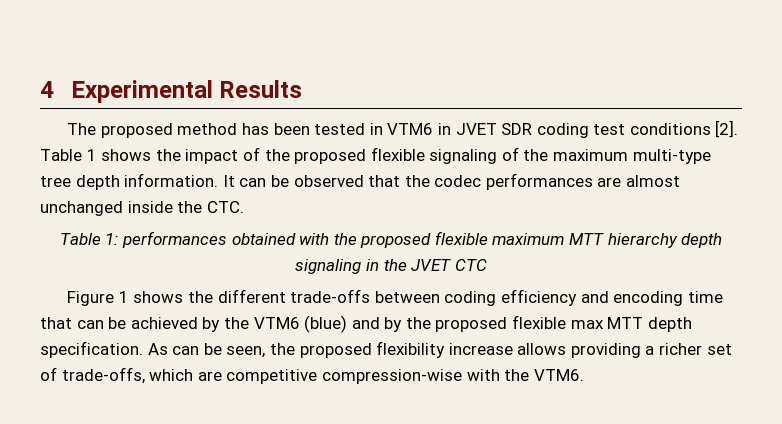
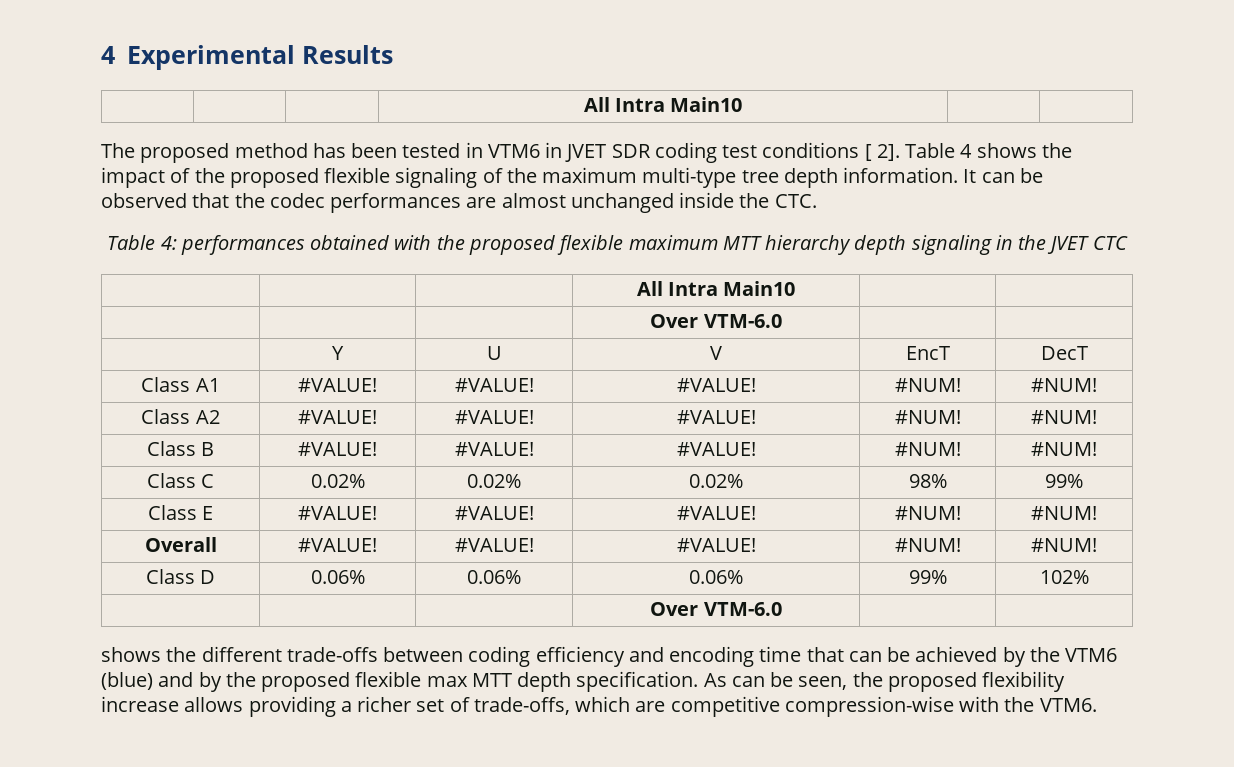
  4 Experimental Results
+ | | | All Intra Main10 | |
- The proposed method has been tested in VTM6 in JVET SDR coding test conditions [2]. Table 1 shows the impact of the proposed flexible signaling of the maximum multi-type tree depth information.
+ The proposed method has been tested in VTM6 in JVET SDR coding test conditions [ 2]. Table 4 shows the impact of the proposed flexible signaling of the maximum multi-type tree depth information.
- Table 1: performances obtained with the proposed flexible maximum MTT hierarchy depth signaling in the JVET CTC
- Figure 1 shows the different trade-offs between coding efficiency and encoding time that can be achieved by the VTM6 (blue) and by the proposed flexible max MTT depth specification.
+ Table 4: performances obtained with the proposed flexible maximum MTT hierarchy depth signaling in the JVET CTC
+ | | | All Intra Main10 | |
+ | | | Over VTM-6.0 | |
+ | Y | U | V | EncT | DecT
+ Class A1 | #VALUE! | #VALUE! | #VALUE! | #NUM! | #NUM!
+ Class A2 | #VALUE! | #VALUE! | #VALUE! | #NUM! | #NUM!
+ Class B | #VALUE! | #VALUE! | #VALUE! | #NUM! | #NUM!
+ Class C | 0.02% | 0.02% | 0.02% | 98% | 99%
+ Class E | #VALUE! | #VALUE! | #VALUE! | #NUM! | #NUM!
+ Overall | #VALUE! | #VALUE! | #VALUE! | #NUM! | #NUM!
+ Class D | 0.06% | 0.06% | 0.06% | 99% | 102%
+ | | | Over VTM-6.0 | |
+ shows the different trade-offs between coding efficiency and encoding time that can be achieved by the VTM6 (blue) and by the proposed flexible max MTT depth specification.

